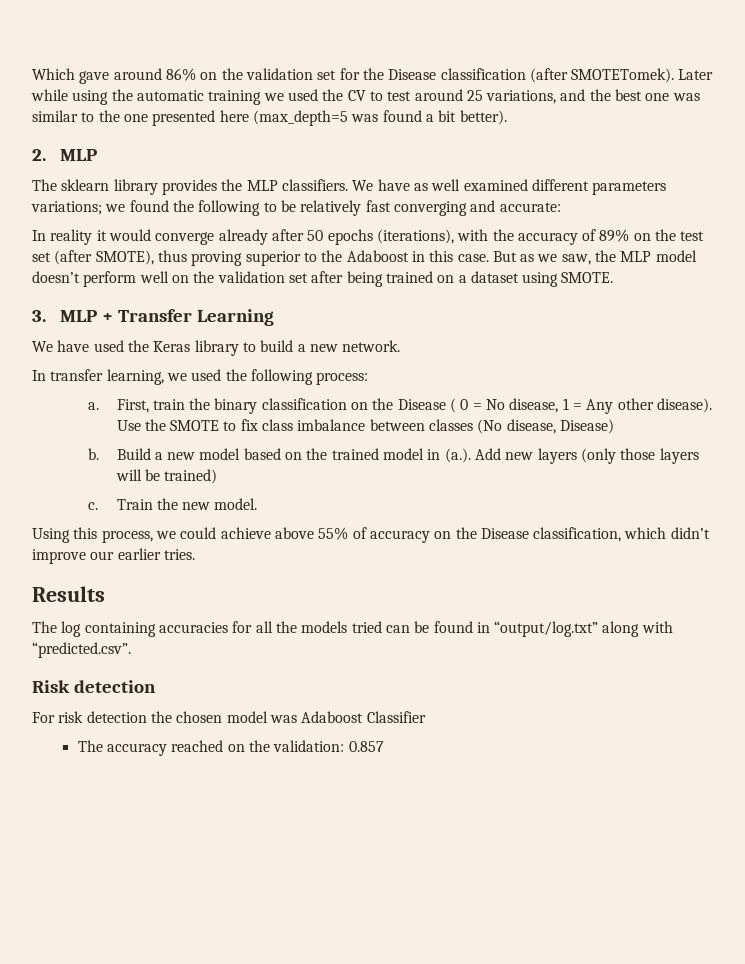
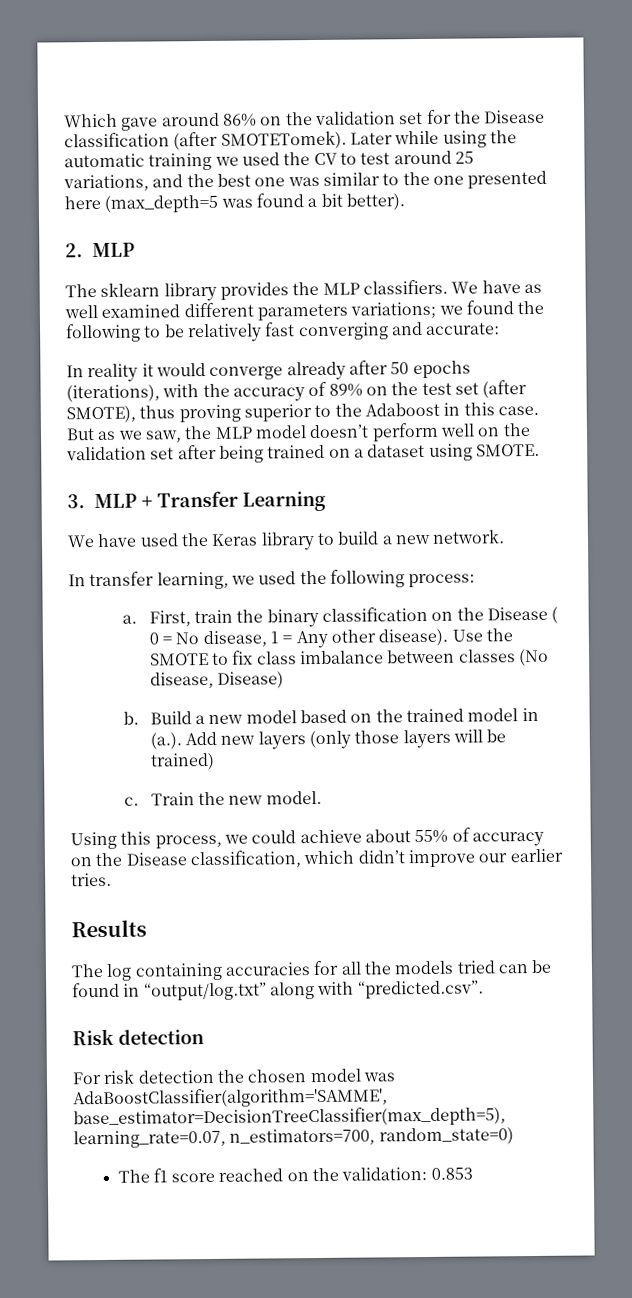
- Using this process, we could achieve above 55% of accuracy on the Disease classification, which didn’t improve our earlier tries.
+ Using this process, we could achieve about 55% of accuracy on the Disease classification, which didn’t improve our earlier tries.
- For risk detection the chosen model was Adaboost Classifier
- The accuracy reached on the validation: 0.857
+ For risk detection the chosen model was AdaBoostClassifier(algorithm='SAMME', base_estimator=DecisionTreeClassifier(max_depth=5), learning_rate=0.07, n_estimators=700, random_state=0)
+ The f1 score reached on the validation: 0.853

